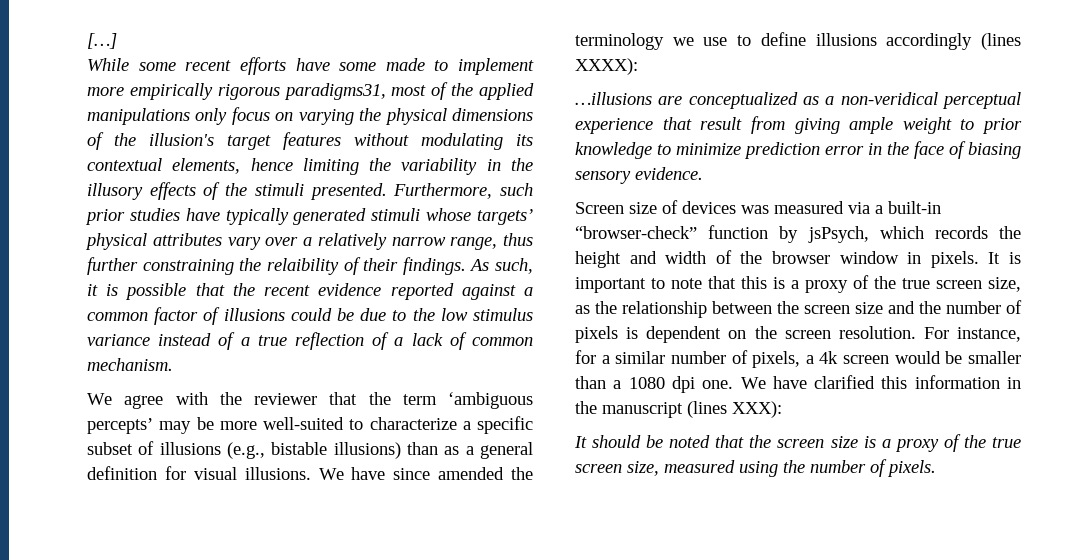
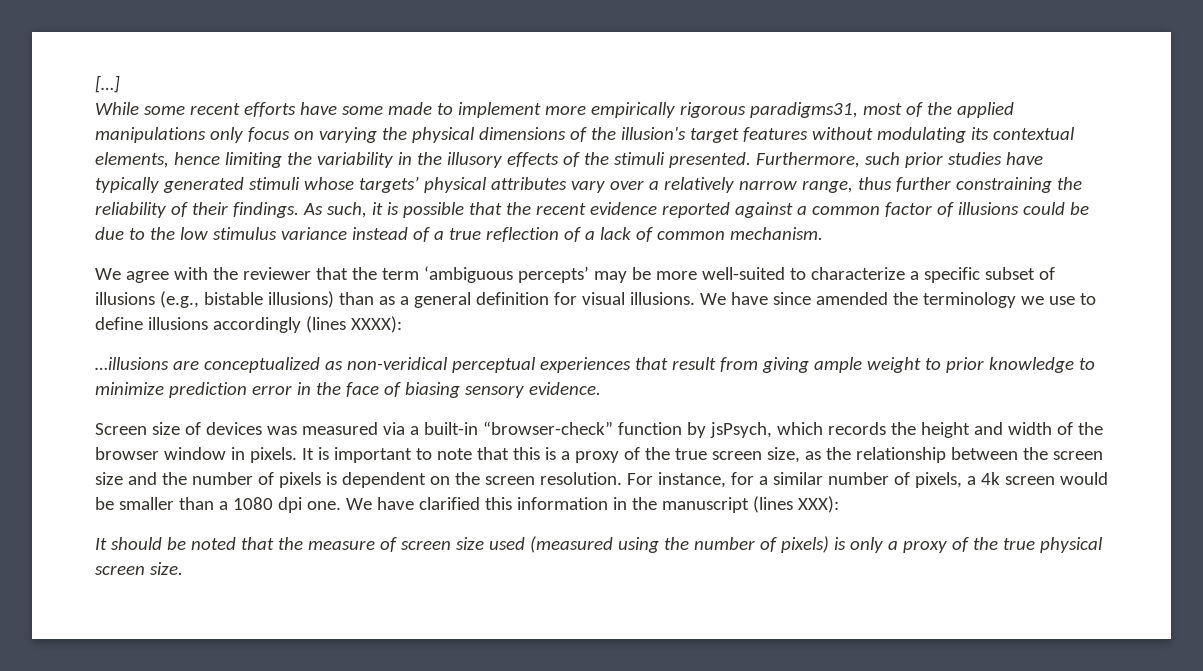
- Furthermore, such prior studies have typically generated stimuli whose targets’ physical attributes vary over a relatively narrow range, thus further constraining the relaibility of their findings.
+ Furthermore, such prior studies have typically generated stimuli whose targets’ physical attributes vary over a relatively narrow range, thus further constraining the reliability of their findings.
- …illusions are conceptualized as a non-veridical perceptual experience that result from giving ample weight to prior knowledge to minimize prediction error in the face of biasing sensory evidence.
+ …illusions are conceptualized as non-veridical perceptual experiences that result from giving ample weight to prior knowledge to minimize prediction error in the face of biasing sensory evidence.
- It should be noted that the screen size is a proxy of the true screen size, measured using the number of pixels.
+ It should be noted that the measure of screen size used (measured using the number of pixels) is only a proxy of the true physical screen size.

